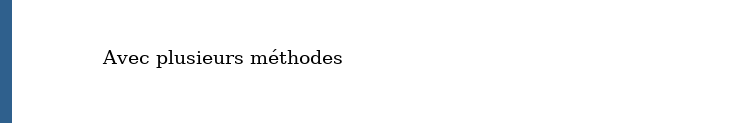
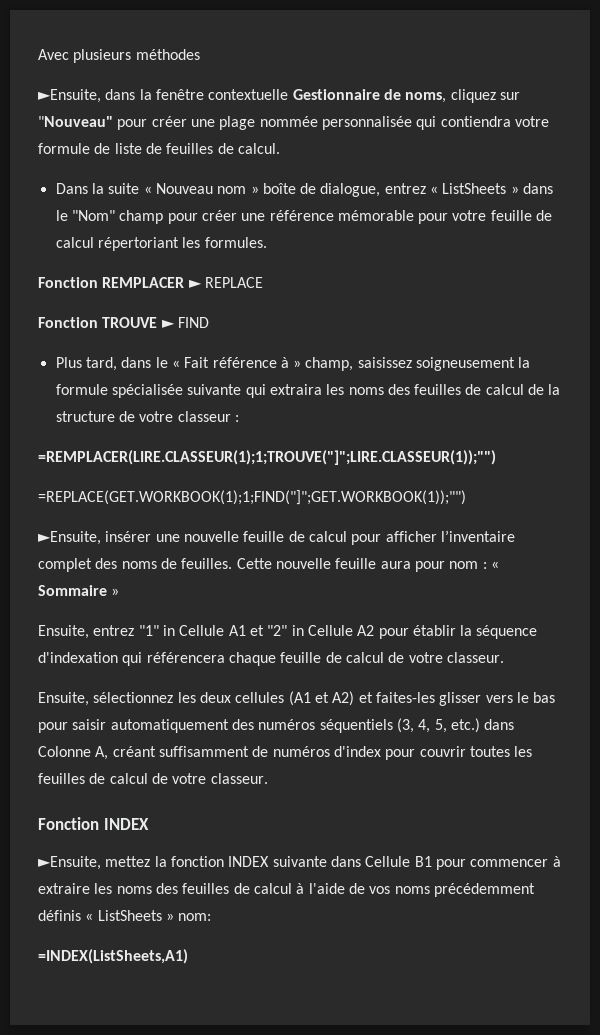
+ ►Ensuite, dans la fenêtre contextuelle Gestionnaire de noms, cliquez sur "Nouveau" pour créer une plage nommée personnalisée qui contiendra votre formule de liste de feuilles de calcul.
+ Dans la suite « Nouveau nom » boîte de dialogue, entrez « ListSheets » dans le "Nom" champ pour créer une référence mémorable pour votre feuille de calcul répertoriant les formules.
+ Fonction REMPLACER ► REPLACE
+ Fonction TROUVE ► FIND
+ Plus tard, dans le « Fait référence à » champ, saisissez soigneusement la formule spécialisée suivante qui extraira les noms des feuilles de calcul de la structure de votre classeur :
+ =REMPLACER(LIRE.CLASSEUR(1);1;TROUVE("]";LIRE.CLASSEUR(1));"")
+ =REPLACE(GET.WORKBOOK(1);1;FIND("]";GET.WORKBOOK(1));"")
+ ►Ensuite, insérer une nouvelle feuille de calcul pour afficher l’inventaire complet des noms de feuilles. Cette nouvelle feuille aura pour nom : « Sommaire »
+ Ensuite, entrez "1" in Cellule A1 et "2" in Cellule A2 pour établir la séquence d'indexation qui référencera chaque feuille de calcul de votre classeur.
+ Ensuite, sélectionnez les deux cellules (A1 et A2) et faites-les glisser vers le bas pour saisir automatiquement des numéros séquentiels (3, 4, 5, etc.) dans Colonne A, créant suffisamment de numéros d'index pour couvrir toutes les feuilles de calcul de votre classeur.
+ Fonction INDEX
+ ►Ensuite, mettez la fonction INDEX suivante dans Cellule B1 pour commencer à extraire les noms des feuilles de calcul à l'aide de vos noms précédemment définis « ListSheets » nom:
+ =INDEX(ListSheets,A1)

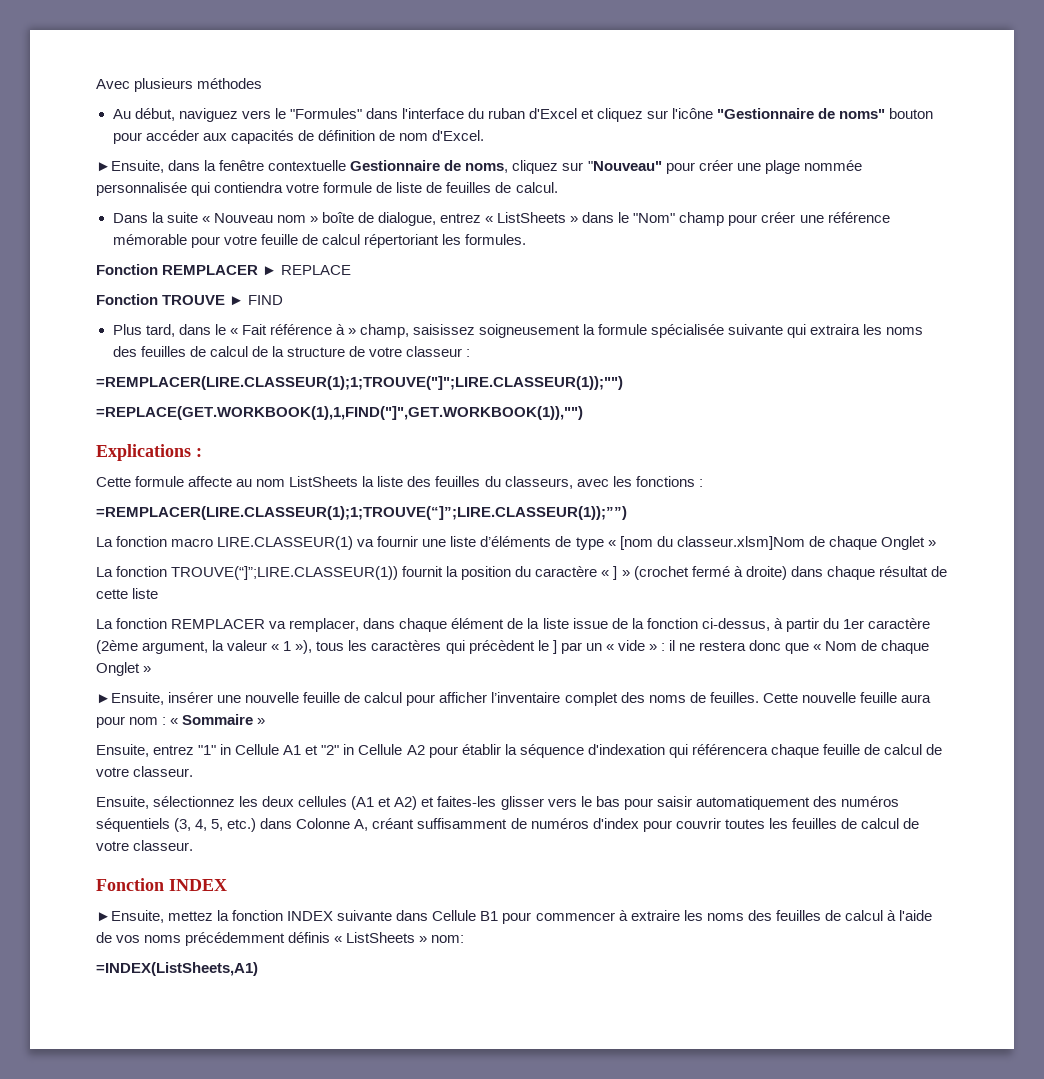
+ Au début, naviguez vers le "Formules" dans l'interface du ruban d'Excel et cliquez sur l'icône "Gestionnaire de noms" bouton pour accéder aux capacités de définition de nom d'Excel.
- =REPLACE(GET.WORKBOOK(1);1;FIND("]";GET.WORKBOOK(1));"")
+ =REPLACE(GET.WORKBOOK(1),1,FIND("]",GET.WORKBOOK(1)),"")
+ Explications :
+ Cette formule affecte au nom ListSheets la liste des feuilles du classeurs, avec les fonctions :
+ =REMPLACER(LIRE.CLASSEUR(1);1;TROUVE(“]”;LIRE.CLASSEUR(1));””)
+ La fonction macro LIRE.CLASSEUR(1) va fournir une liste d’éléments de type « [nom du classeur.xlsm]Nom de chaque Onglet »
+ La fonction TROUVE(“]”;LIRE.CLASSEUR(1)) fournit la position du caractère « ] » (crochet fermé à droite) dans chaque résultat de cette liste
+ La fonction REMPLACER va remplacer, dans chaque élément de la liste issue de la fonction ci-dessus, à partir du 1er caractère (2ème argument, la valeur « 1 »), tous les caractères qui précèdent le ] par un « vide » : il ne restera donc que « Nom de chaque Onglet »

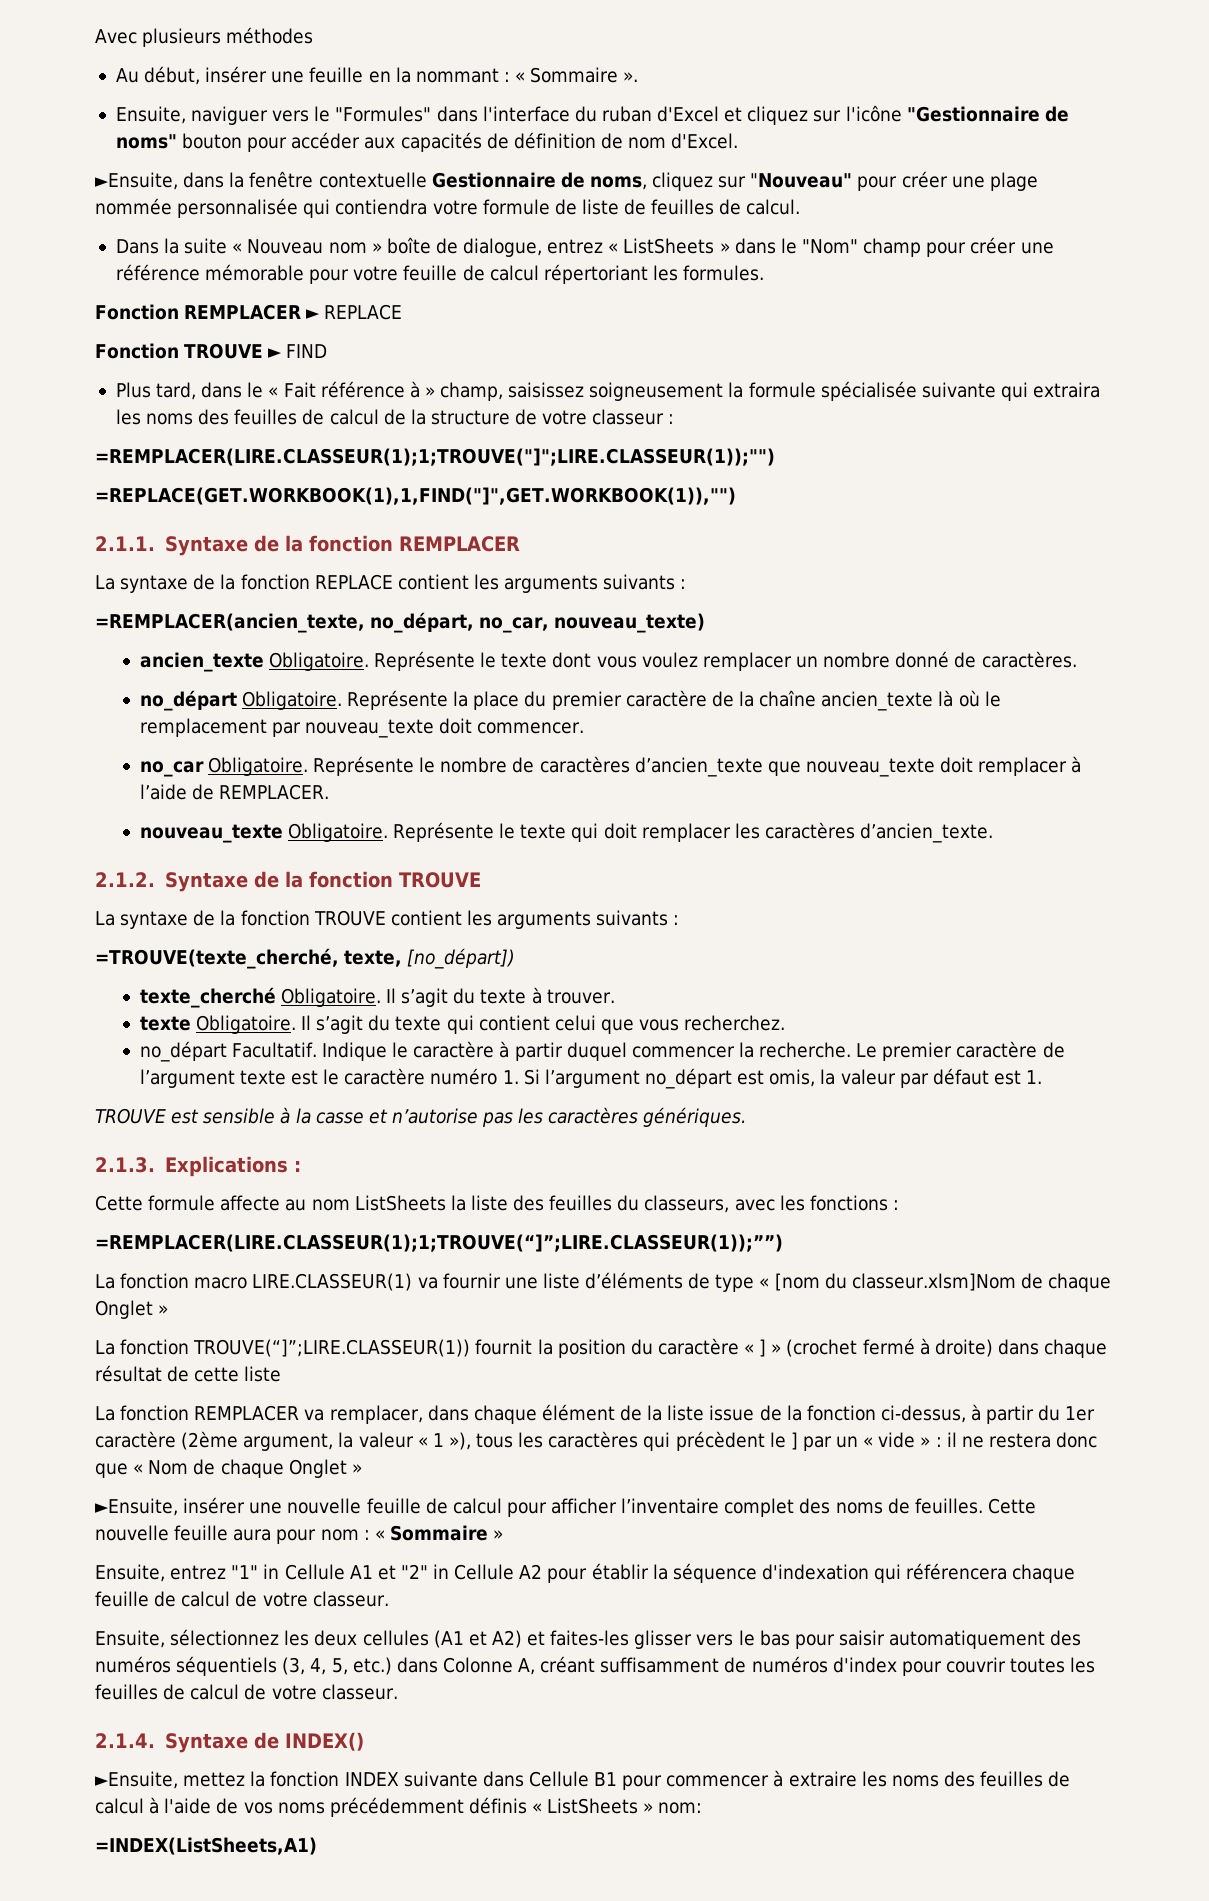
- Au début, naviguez vers le "Formules" dans l'interface du ruban d'Excel et cliquez sur l'icône "Gestionnaire de noms" bouton pour accéder aux capacités de définition de nom d'Excel.
+ Au début, insérer une feuille en la nommant : « Sommaire ».
+ Ensuite, naviguer vers le "Formules" dans l'interface du ruban d'Excel et cliquez sur l'icône "Gestionnaire de noms" bouton pour accéder aux capacités de définition de nom d'Excel.
- Explications :
+ 2.1.1. Syntaxe de la fonction REMPLACER
+ La syntaxe de la fonction REPLACE contient les arguments suivants :
+ =REMPLACER(ancien_texte, no_départ, no_car, nouveau_texte)
+ ancien_texte Obligatoire. Représente le texte dont vous voulez remplacer un nombre donné de caractères.
+ no_départ Obligatoire. Représente la place du premier caractère de la chaîne ancien_texte là où le remplacement par nouveau_texte doit commencer.
+ no_car Obligatoire. Représente le nombre de caractères d’ancien_texte que nouveau_texte doit remplacer à l’aide de REMPLACER.
+ nouveau_texte Obligatoire. Représente le texte qui doit remplacer les caractères d’ancien_texte.
+ 2.1.2. Syntaxe de la fonction TROUVE
+ La syntaxe de la fonction TROUVE contient les arguments suivants :
+ =TROUVE(texte_cherché, texte, [no_départ])
+ texte_cherché Obligatoire. Il s’agit du texte à trouver.
+ texte Obligatoire. Il s’agit du texte qui contient celui que vous recherchez.
+ no_départ Facultatif. Indique le caractère à partir duquel commencer la recherche. Le premier caractère de l’argument texte est le caractère numéro 1. Si l’argument no_départ est omis, la valeur par défaut est 1.
+ TROUVE est sensible à la casse et n’autorise pas les caractères génériques.
+ 2.1.3. Explications :
- Fonction INDEX
+ 2.1.4. Syntaxe de INDEX()

